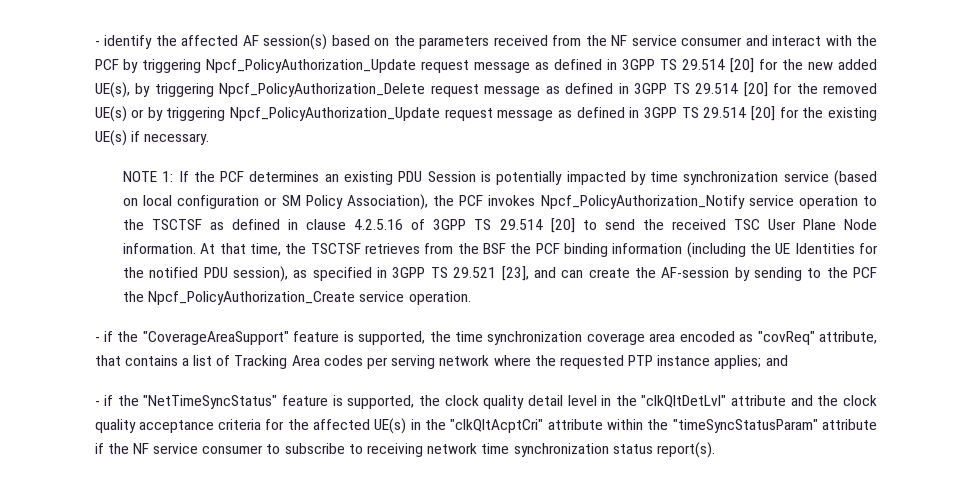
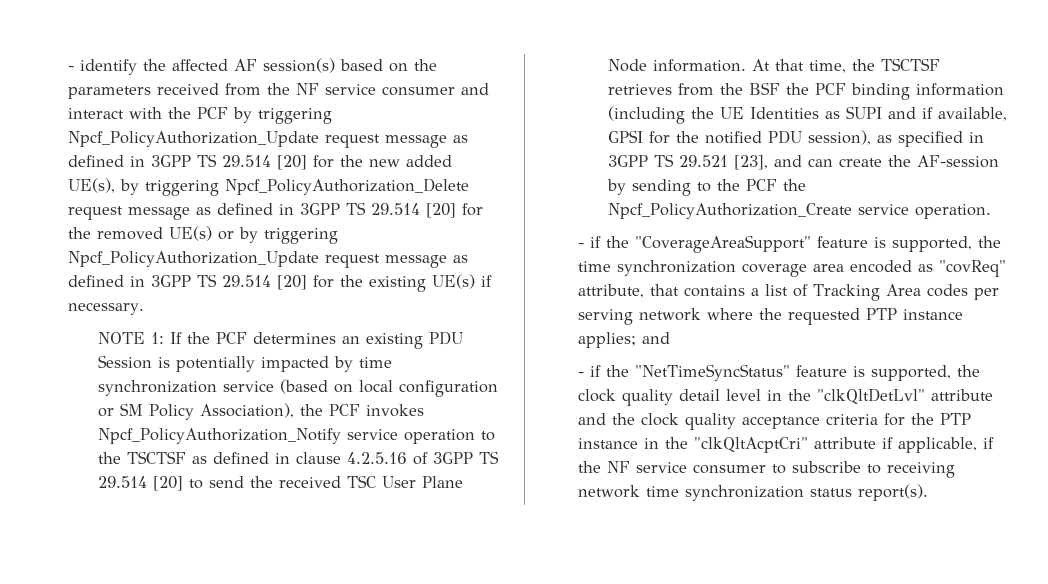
- At that time, the TSCTSF retrieves from the BSF the PCF binding information (including the UE Identities for the notified PDU session), as specified in 3GPP TS 29.521 [23], and can create the AF-session by sending to the PCF the Npcf_PolicyAuthorization_Create service operation.
+ At that time, the TSCTSF retrieves from the BSF the PCF binding information (including the UE Identities as SUPI and if available, GPSI for the notified PDU session), as specified in 3GPP TS 29.521 [23], and can create the AF-session by sending to the PCF the Npcf_PolicyAuthorization_Create service operation.
- - if the "NetTimeSyncStatus" feature is supported, the clock quality detail level in the "clkQltDetLvl" attribute and the clock quality acceptance criteria for the affected UE(s) in the "clkQltAcptCri" attribute within the "timeSyncStatusParam" attribute if the NF service consumer to subscribe to receiving network time synchronization status report(s).
+ - if the "NetTimeSyncStatus" feature is supported, the clock quality detail level in the "clkQltDetLvl" attribute and the clock quality acceptance criteria for the PTP instance in the "clkQltAcptCri" attribute if applicable, if the NF service consumer to subscribe to receiving network time synchronization status report(s).

